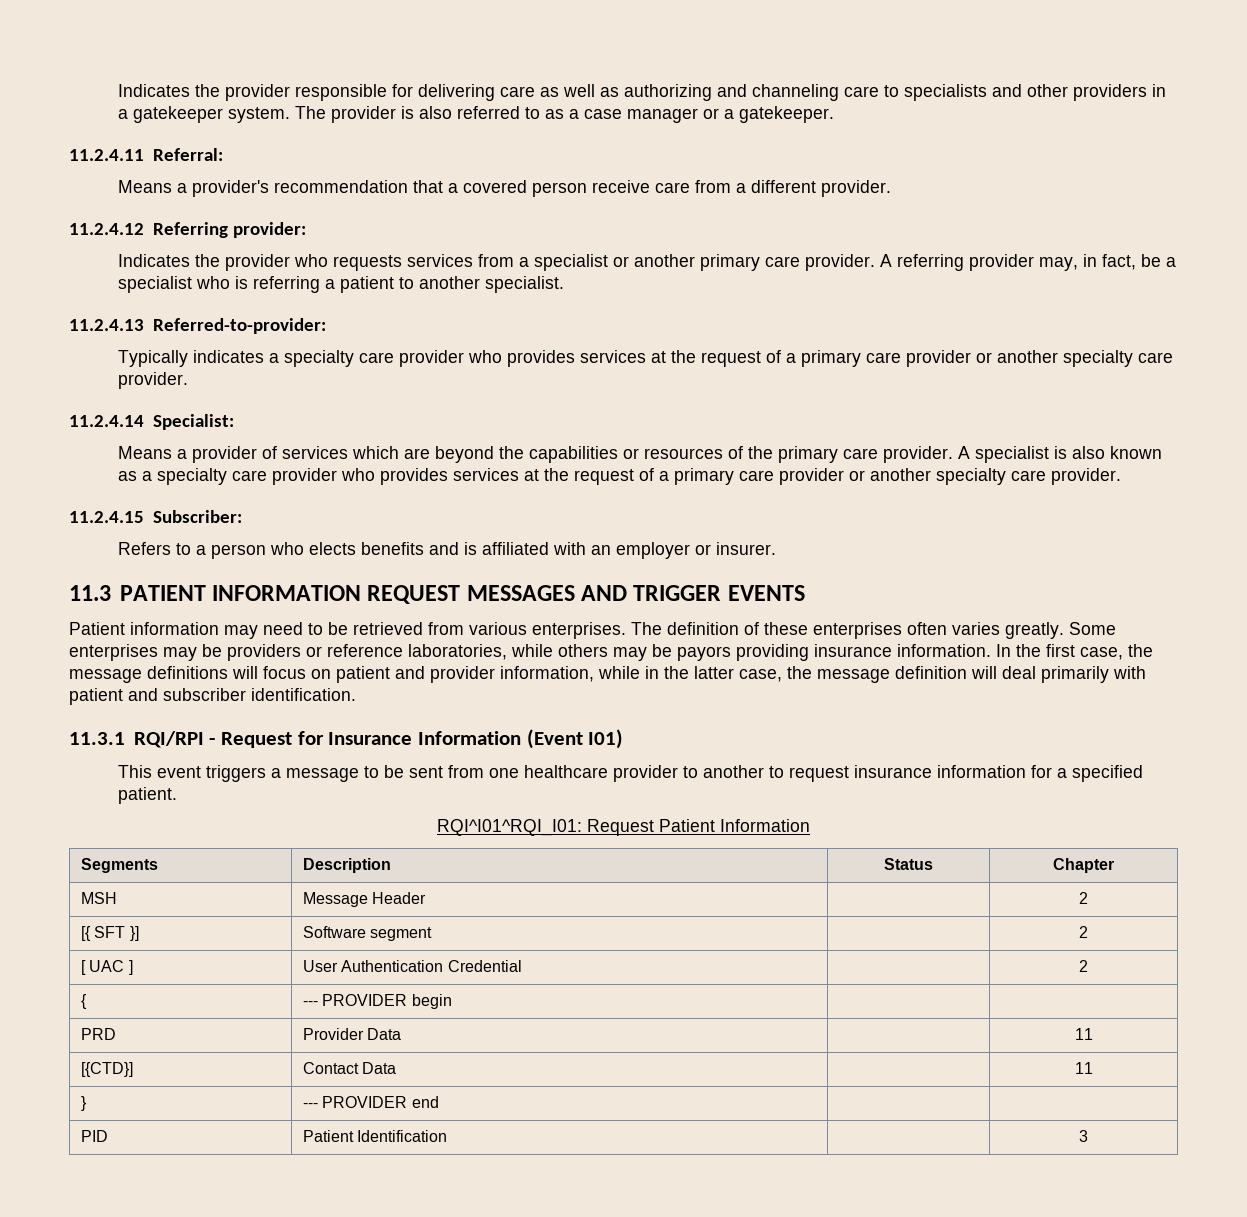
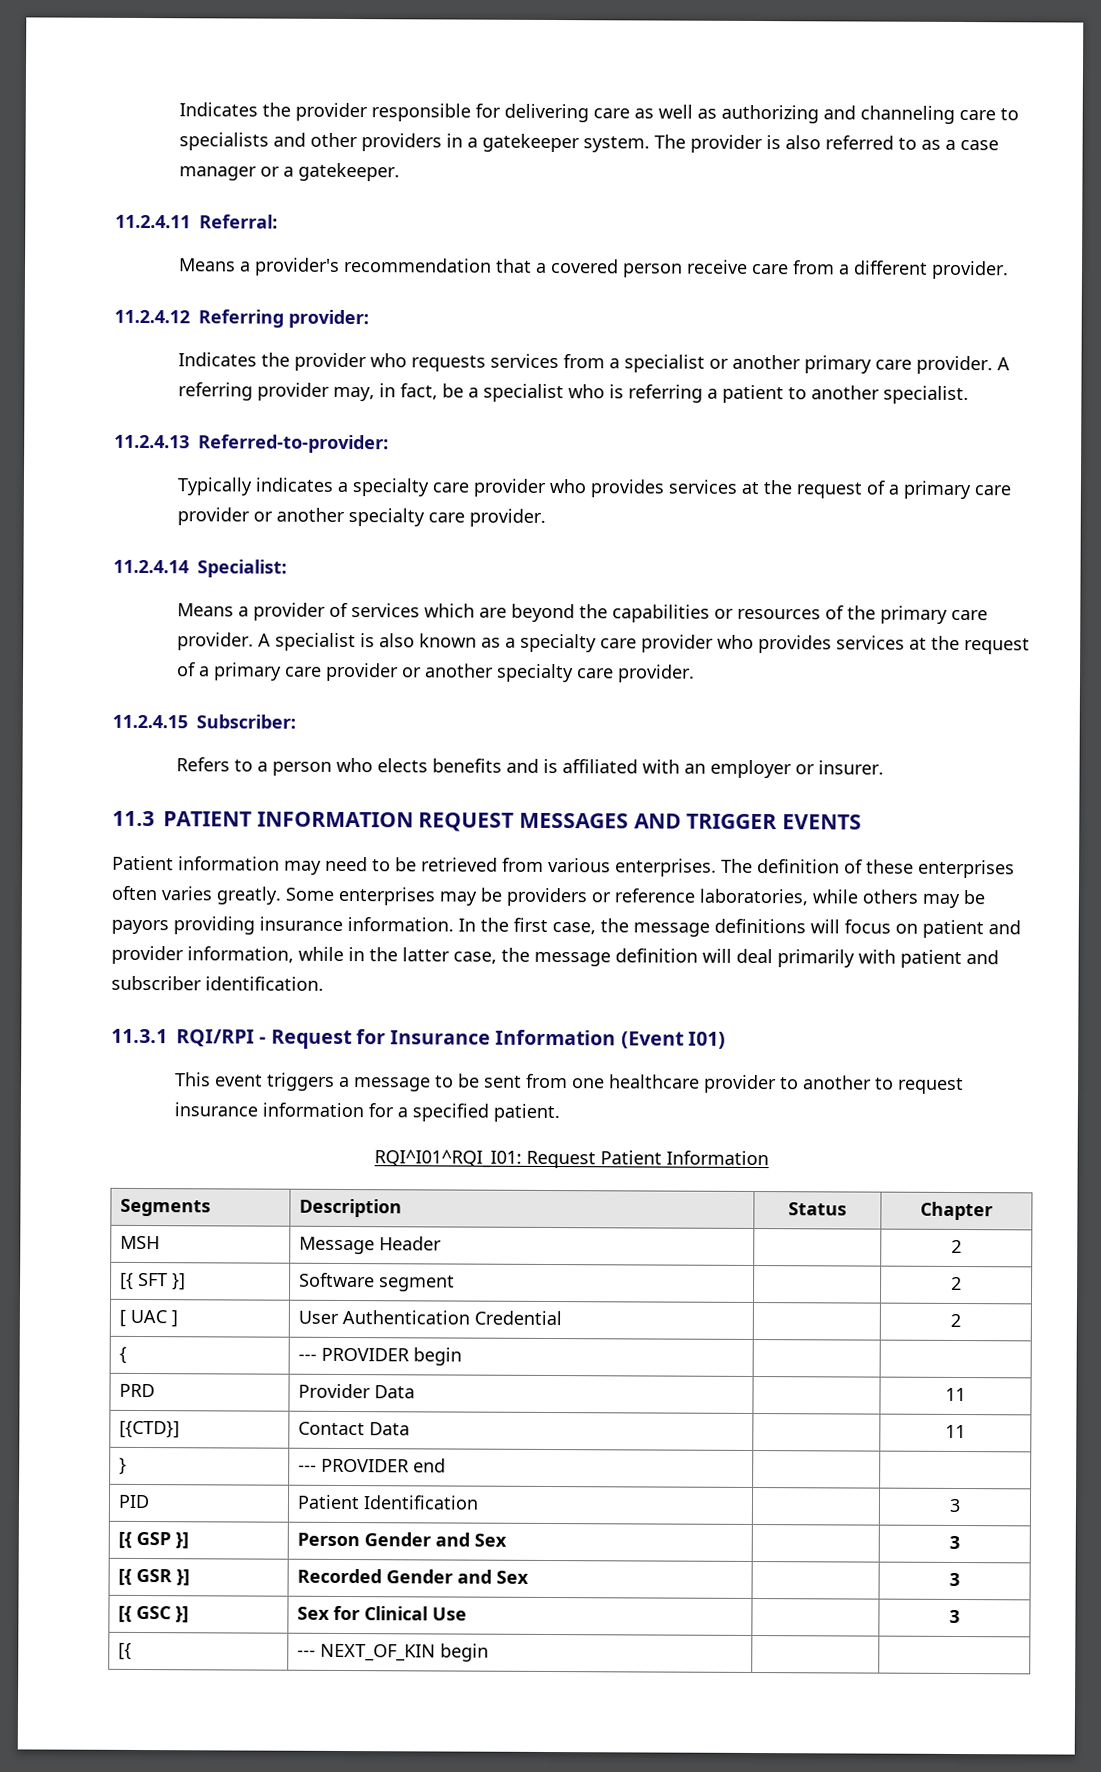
+ [{ GSP }] | Person Gender and Sex | | 3
+ [{ GSR }] | Recorded Gender and Sex | | 3
+ [{ GSC }] | Sex for Clinical Use | | 3
+ [{ | --- NEXT_OF_KIN begin | |

